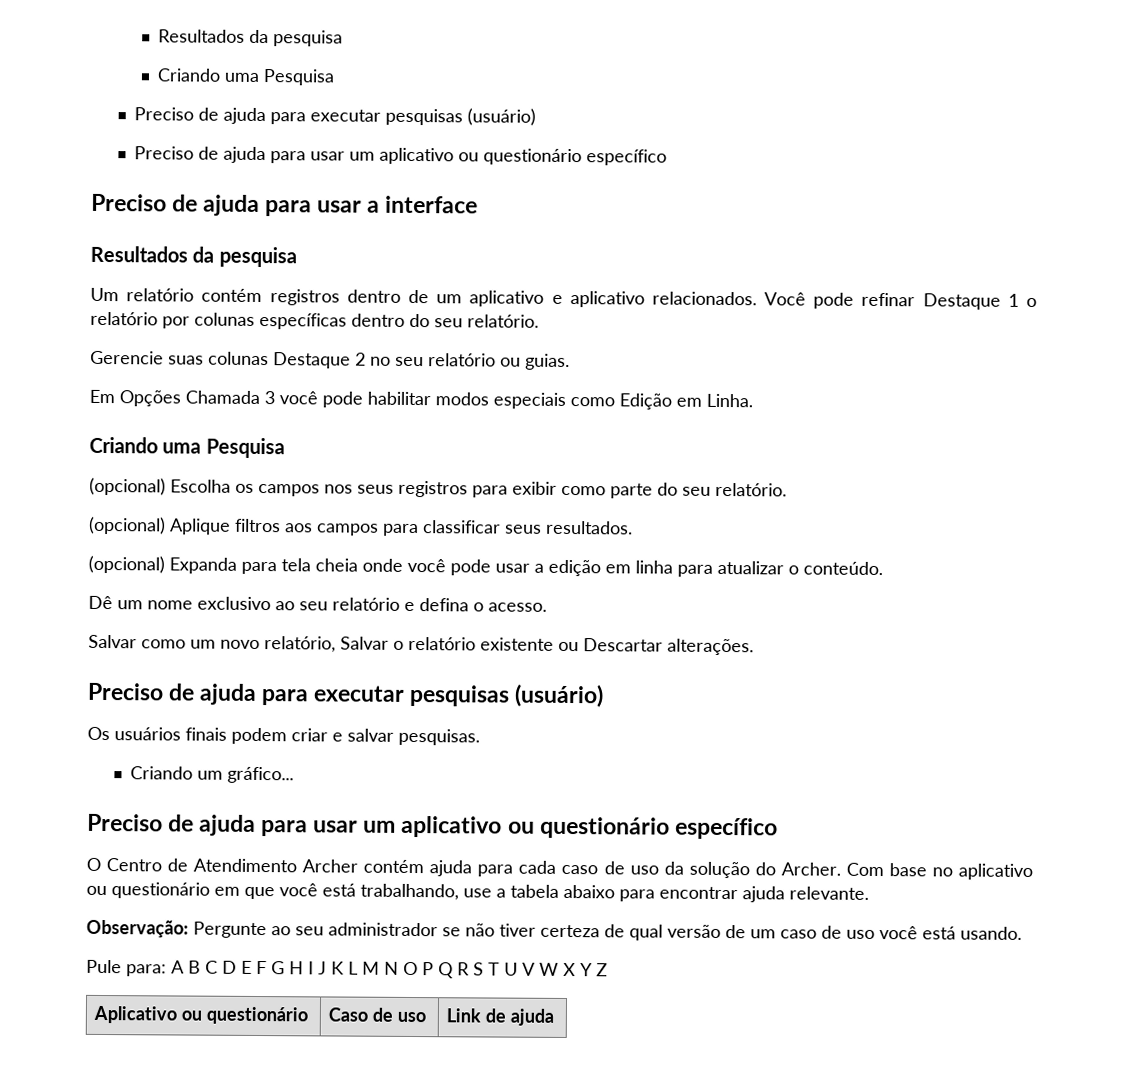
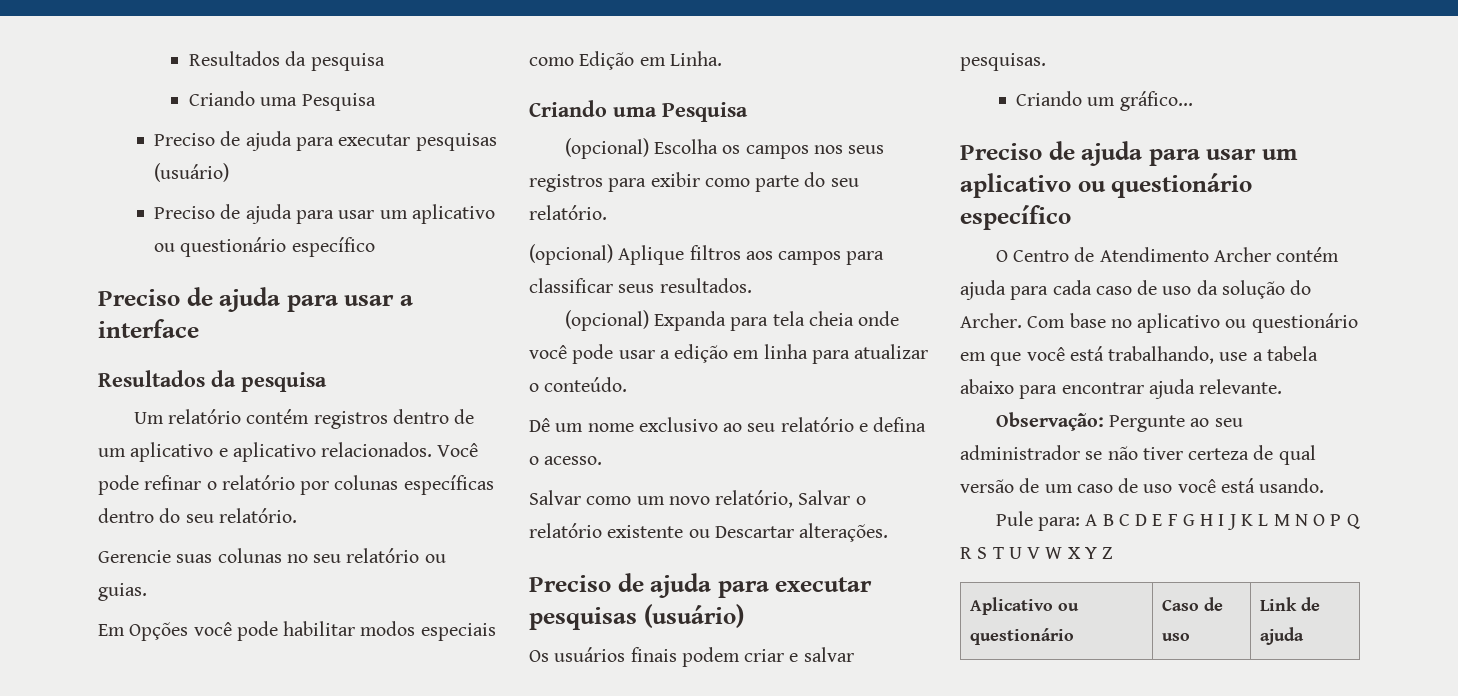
- Você pode refinar Destaque 1 o relatório por colunas específicas dentro do seu relatório.
+ Você pode refinar o relatório por colunas específicas dentro do seu relatório.
- Gerencie suas colunas Destaque 2 no seu relatório ou guias.
+ Gerencie suas colunas no seu relatório ou guias.
- Em Opções Chamada 3 você pode habilitar modos especiais como Edição em Linha.
+ Em Opções você pode habilitar modos especiais como Edição em Linha.

